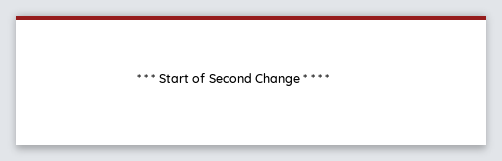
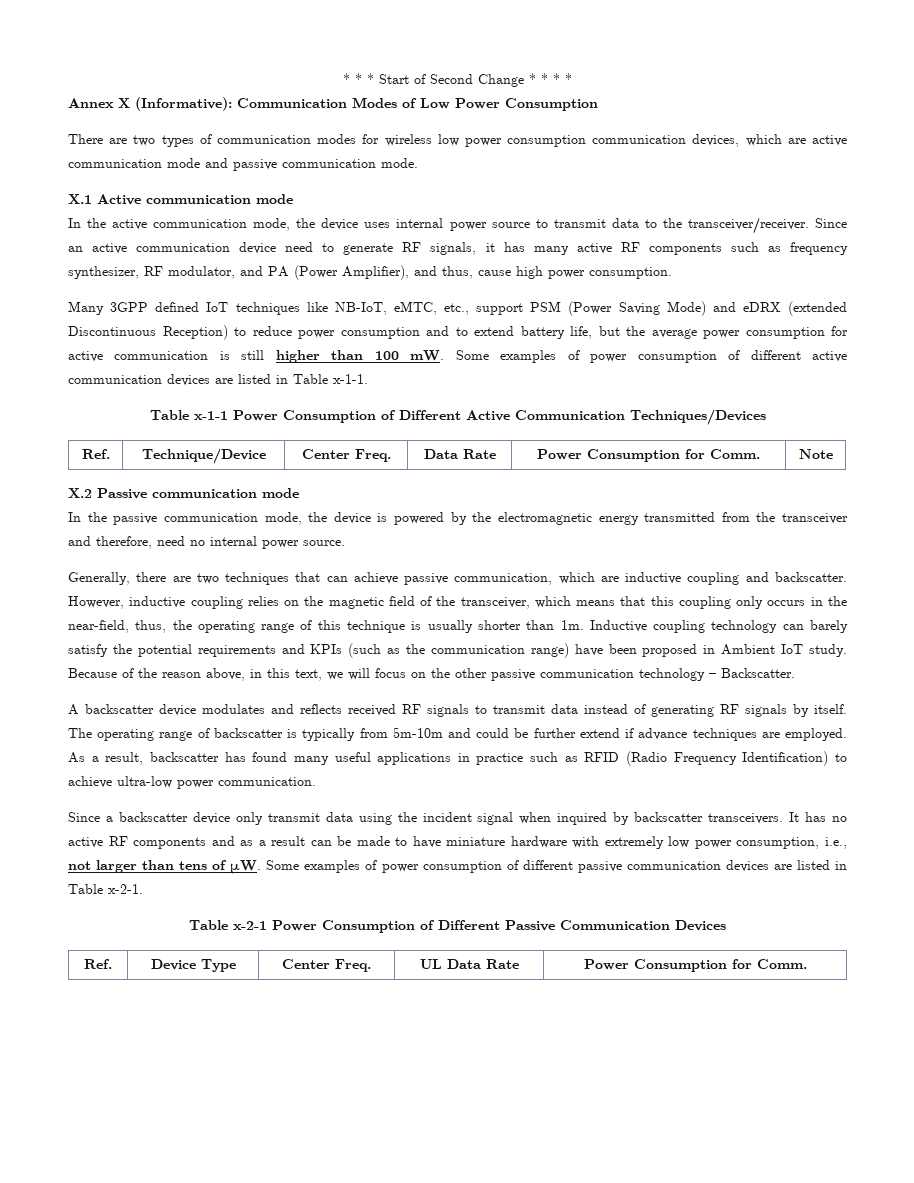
+ Annex X (Informative): Communication Modes of Low Power Consumption
+ There are two types of communication modes for wireless low power consumption communication devices, which are active communication mode and passive communication mode.
+ X.1 Active communication mode
+ In the active communication mode, the device uses internal power source to transmit data to the transceiver/receiver. Since an active communication device need to generate RF signals, it has many active RF components such as frequency synthesizer, RF modulator, and PA (Power Amplifier), and thus, cause high power consumption.
+ Many 3GPP defined IoT techniques like NB-IoT, eMTC, etc., support PSM (Power Saving Mode) and eDRX (extended Discontinuous Reception) to reduce power consumption and to extend battery life, but the average power consumption for active communication is still higher than 100 mW. Some examples of power consumption of different active communication devices are listed in Table x-1-1.
+ Table x-1-1 Power Consumption of Different Active Communication Techniques/Devices
+ Ref. | Technique/Device | Center Freq. | Data Rate | Power Consumption for Comm. | Note
+ X.2 Passive communication mode
+ In the passive communication mode, the device is powered by the electromagnetic energy transmitted from the transceiver and therefore, need no internal power source.
+ Generally, there are two techniques that can achieve passive communication, which are inductive coupling and backscatter. However, inductive coupling relies on the magnetic field of the transceiver, which means that this coupling only occurs in the near-field, thus, the operating range of this technique is usually shorter than 1m. Inductive coupling technology can barely satisfy the potential requirements and KPIs (such as the communication range) have been proposed in Ambient IoT study. Because of the reason above, in this text, we will focus on the other passive communication technology – Backscatter.
+ A backscatter device modulates and reflects received RF signals to transmit data instead of generating RF signals by itself. The operating range of backscatter is typically from 5m-10m and could be further extend if advance techniques are employed. As a result, backscatter has found many useful applications in practice such as RFID (Radio Frequency Identification) to achieve ultra-low power communication.
+ Since a backscatter device only transmit data using the incident signal when inquired by backscatter transceivers. It has no active RF components and as a result can be made to have miniature hardware with extremely low power consumption, i.e., not larger than tens of μW. Some examples of power consumption of different passive communication devices are listed in Table x-2-1.
+ Table x-2-1 Power Consumption of Different Passive Communication Devices
+ Ref. | Device Type | Center Freq. | UL Data Rate | Power Consumption for Comm.

